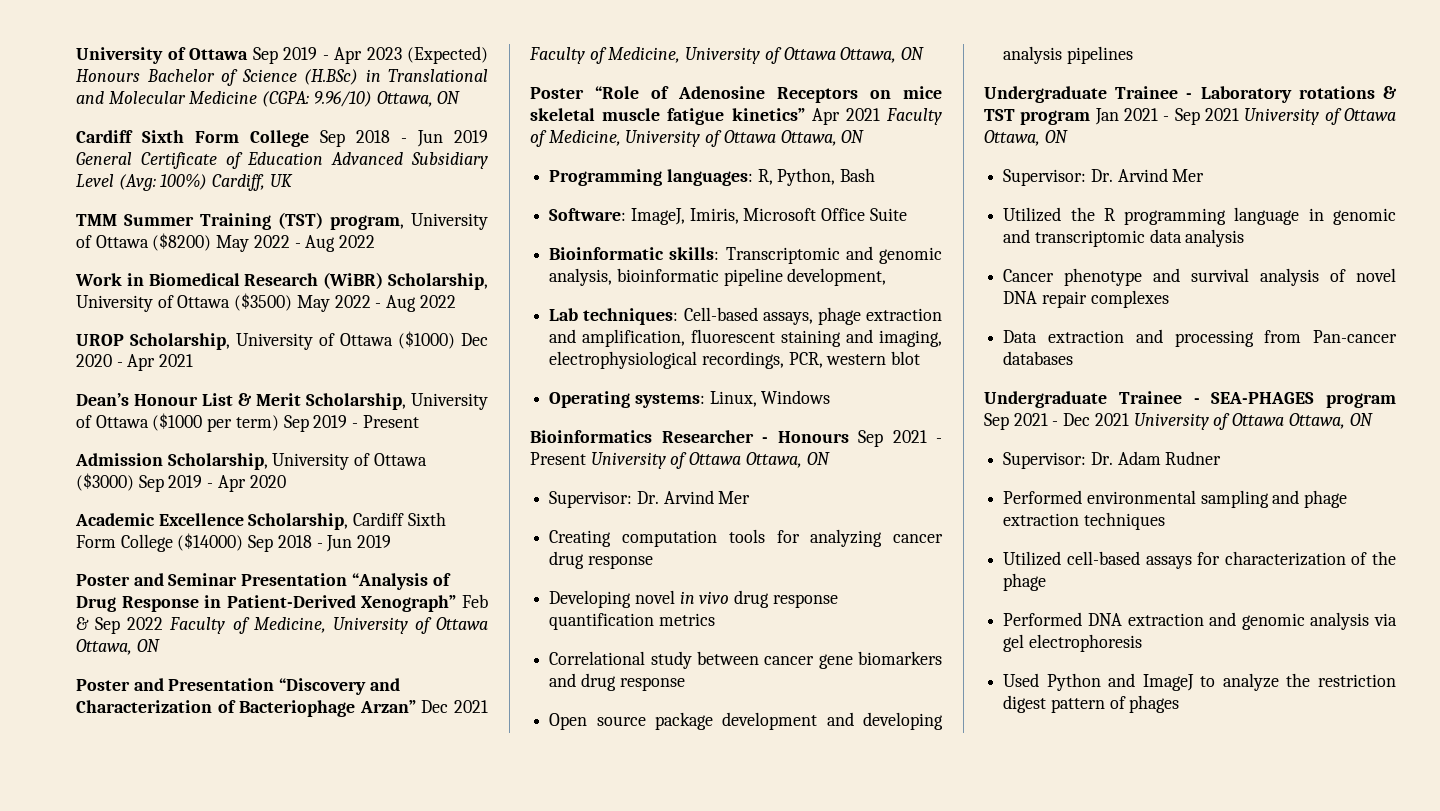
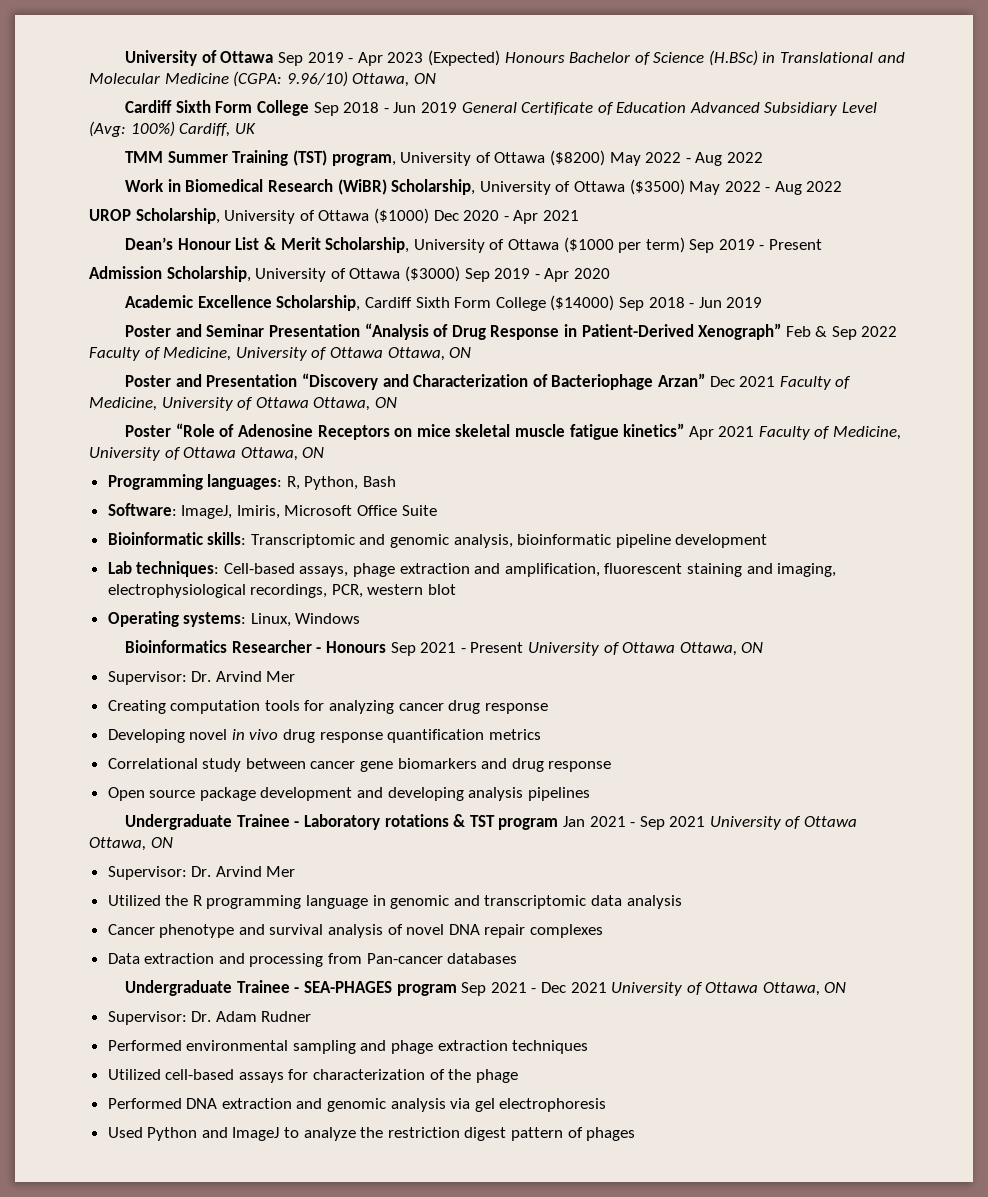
- Bioinformatic skills: Transcriptomic and genomic analysis, bioinformatic pipeline development,
+ Bioinformatic skills: Transcriptomic and genomic analysis, bioinformatic pipeline development

